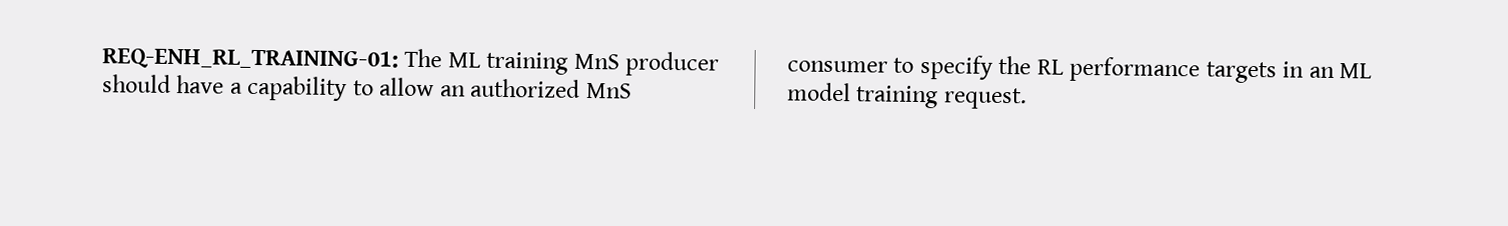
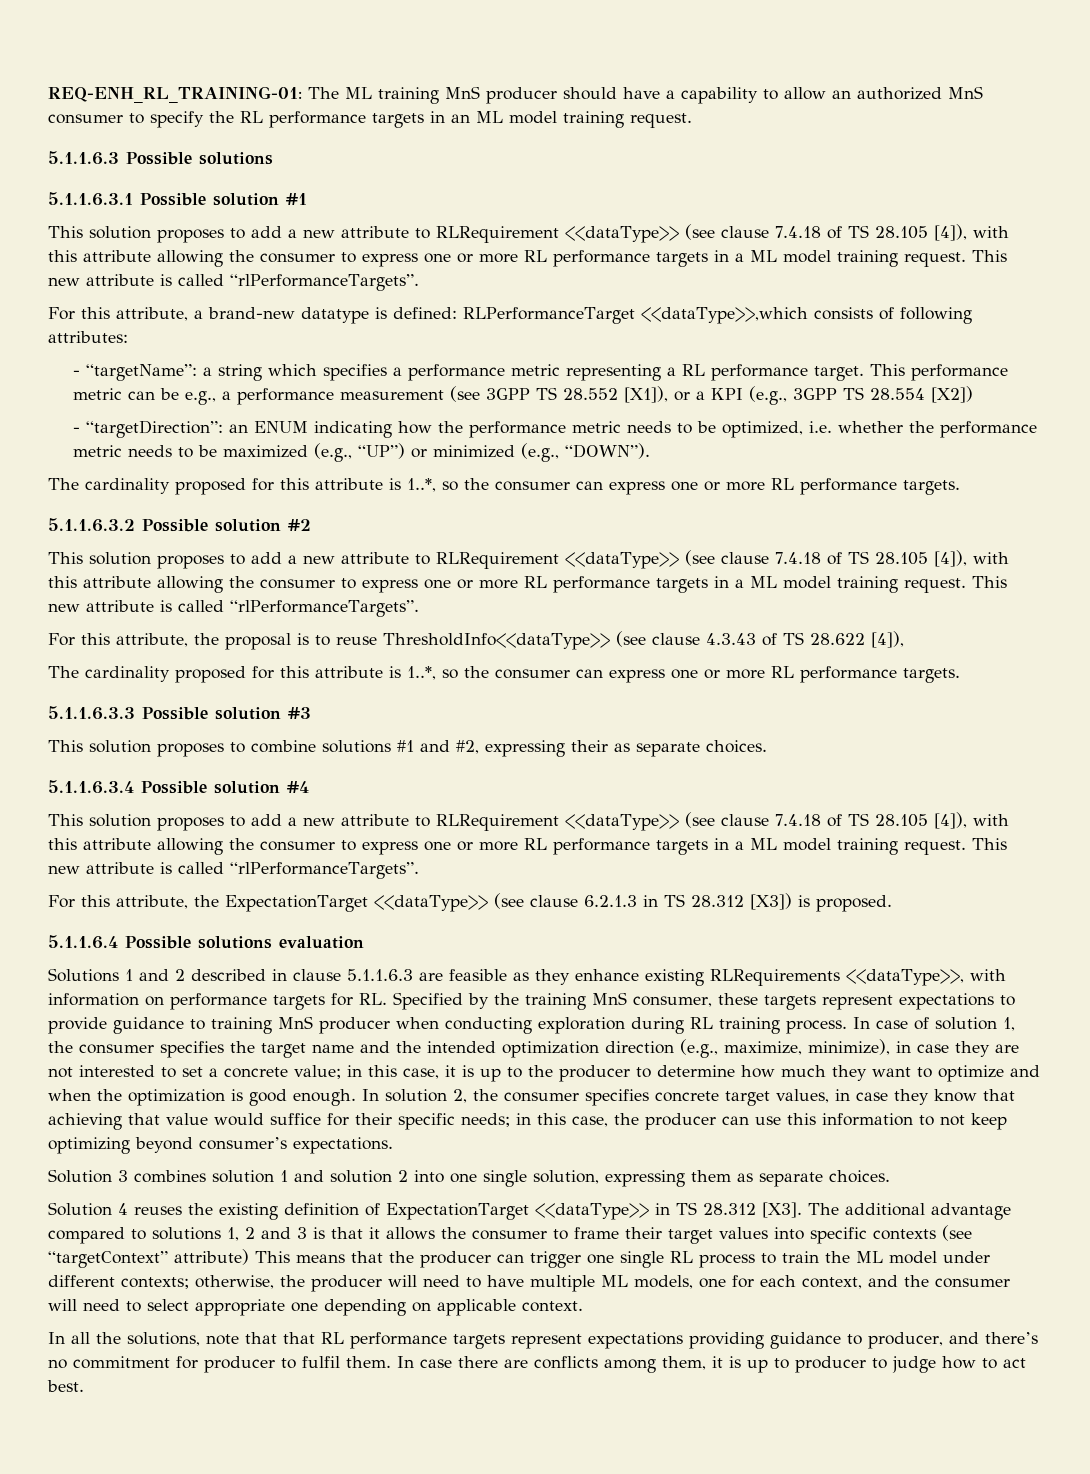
+ 5.1.1.6.3 Possible solutions
+ 5.1.1.6.3.1 Possible solution #1
+ This solution proposes to add a new attribute to RLRequirement <<dataType>> (see clause 7.4.18 of TS 28.105 [4]), with this attribute allowing the consumer to express one or more RL performance targets in a ML model training request. This new attribute is called “rlPerformanceTargets”.
+ For this attribute, a brand-new datatype is defined: RLPerformanceTarget <<dataType>>,which consists of following attributes:
+ - “targetName”: a string which specifies a performance metric representing a RL performance target. This performance metric can be e.g., a performance measurement (see 3GPP TS 28.552 [X1]), or a KPI (e.g., 3GPP TS 28.554 [X2])
+ - “targetDirection”: an ENUM indicating how the performance metric needs to be optimized, i.e. whether the performance metric needs to be maximized (e.g., “UP”) or minimized (e.g., “DOWN”).
+ The cardinality proposed for this attribute is 1..*, so the consumer can express one or more RL performance targets.
+ 5.1.1.6.3.2 Possible solution #2
+ This solution proposes to add a new attribute to RLRequirement <<dataType>> (see clause 7.4.18 of TS 28.105 [4]), with this attribute allowing the consumer to express one or more RL performance targets in a ML model training request. This new attribute is called “rlPerformanceTargets”.
+ For this attribute, the proposal is to reuse ThresholdInfo<<dataType>> (see clause 4.3.43 of TS 28.622 [4]),
+ The cardinality proposed for this attribute is 1..*, so the consumer can express one or more RL performance targets.
+ 5.1.1.6.3.3 Possible solution #3
+ This solution proposes to combine solutions #1 and #2, expressing their as separate choices.
+ 5.1.1.6.3.4 Possible solution #4
+ This solution proposes to add a new attribute to RLRequirement <<dataType>> (see clause 7.4.18 of TS 28.105 [4]), with this attribute allowing the consumer to express one or more RL performance targets in a ML model training request. This new attribute is called “rlPerformanceTargets”.
+ For this attribute, the ExpectationTarget <<dataType>> (see clause 6.2.1.3 in TS 28.312 [X3]) is proposed.
+ 5.1.1.6.4 Possible solutions evaluation
+ Solutions 1 and 2 described in clause 5.1.1.6.3 are feasible as they enhance existing RLRequirements <<dataType>>, with information on performance targets for RL. Specified by the training MnS consumer, these targets represent expectations to provide guidance to training MnS producer when conducting exploration during RL training process. In case of solution 1, the consumer specifies the target name and the intended optimization direction (e.g., maximize, minimize), in case they are not interested to set a concrete value; in this case, it is up to the producer to determine how much they want to optimize and when the optimization is good enough. In solution 2, the consumer specifies concrete target values, in case they know that achieving that value would suffice for their specific needs; in this case, the producer can use this information to not keep optimizing beyond consumer’s expectations.
+ Solution 3 combines solution 1 and solution 2 into one single solution, expressing them as separate choices.
+ Solution 4 reuses the existing definition of ExpectationTarget <<dataType>> in TS 28.312 [X3]. The additional advantage compared to solutions 1, 2 and 3 is that it allows the consumer to frame their target values into specific contexts (see “targetContext” attribute) This means that the producer can trigger one single RL process to train the ML model under different contexts; otherwise, the producer will need to have multiple ML models, one for each context, and the consumer will need to select appropriate one depending on applicable context.
+ In all the solutions, note that that RL performance targets represent expectations providing guidance to producer, and there’s no commitment for producer to fulfil them. In case there are conflicts among them, it is up to producer to judge how to act best.

